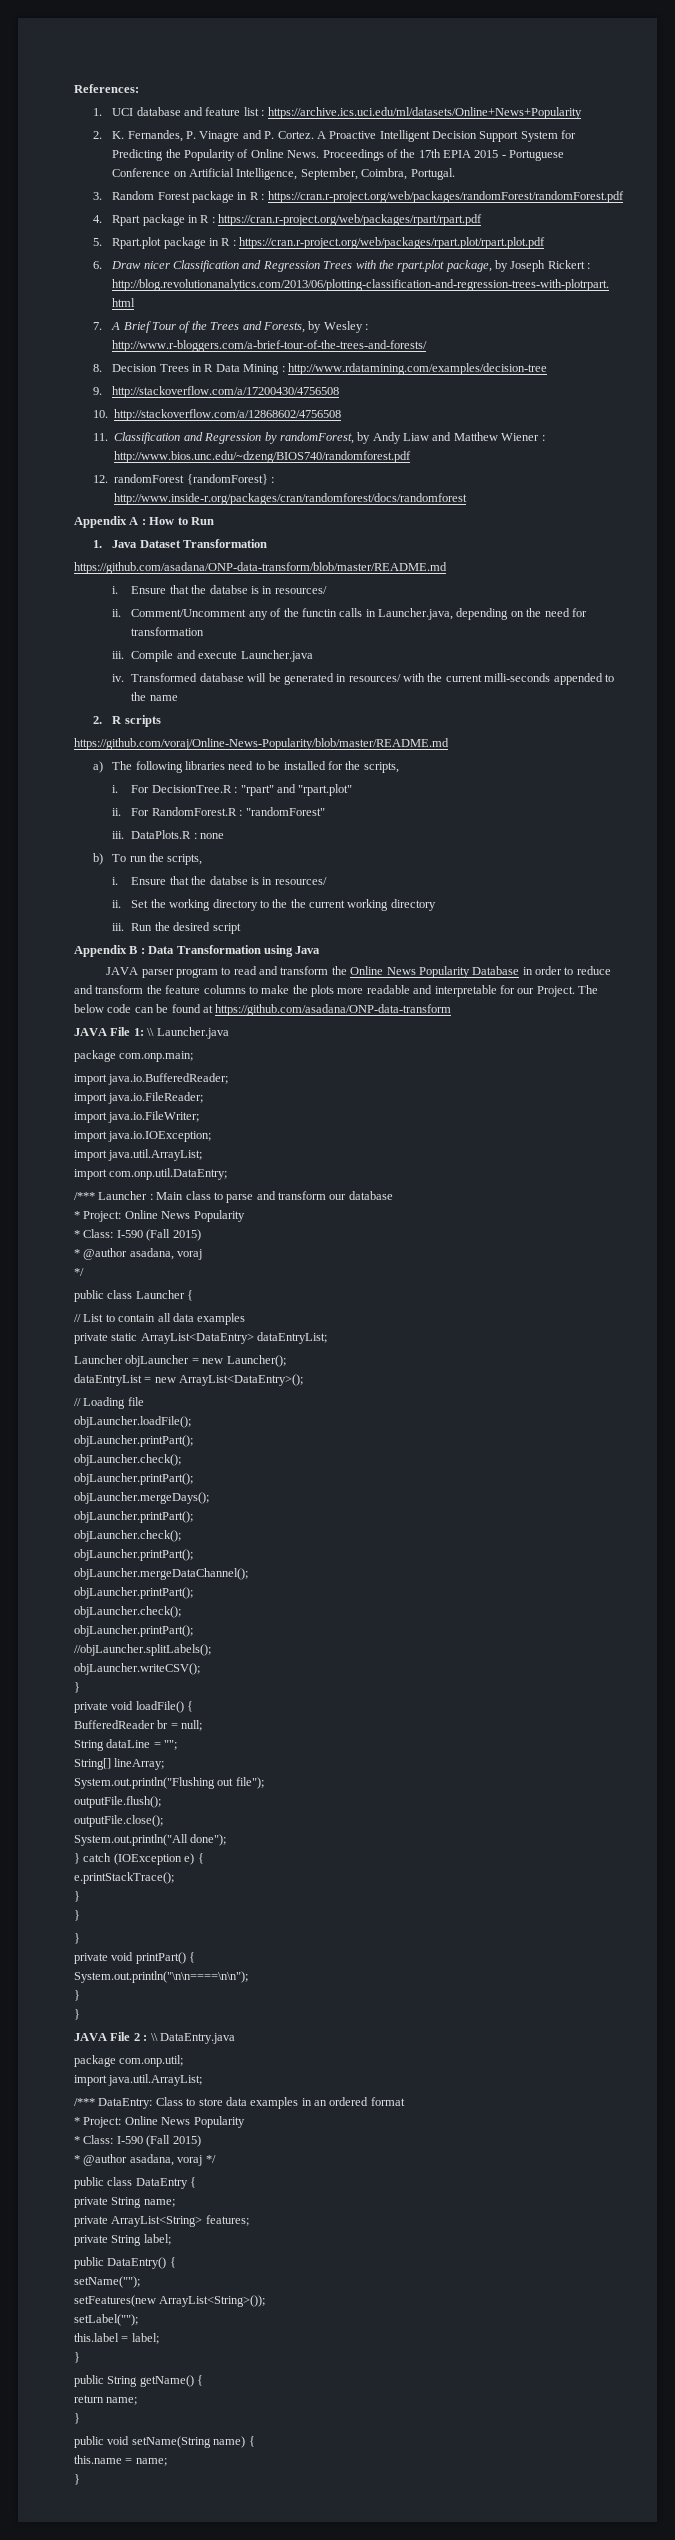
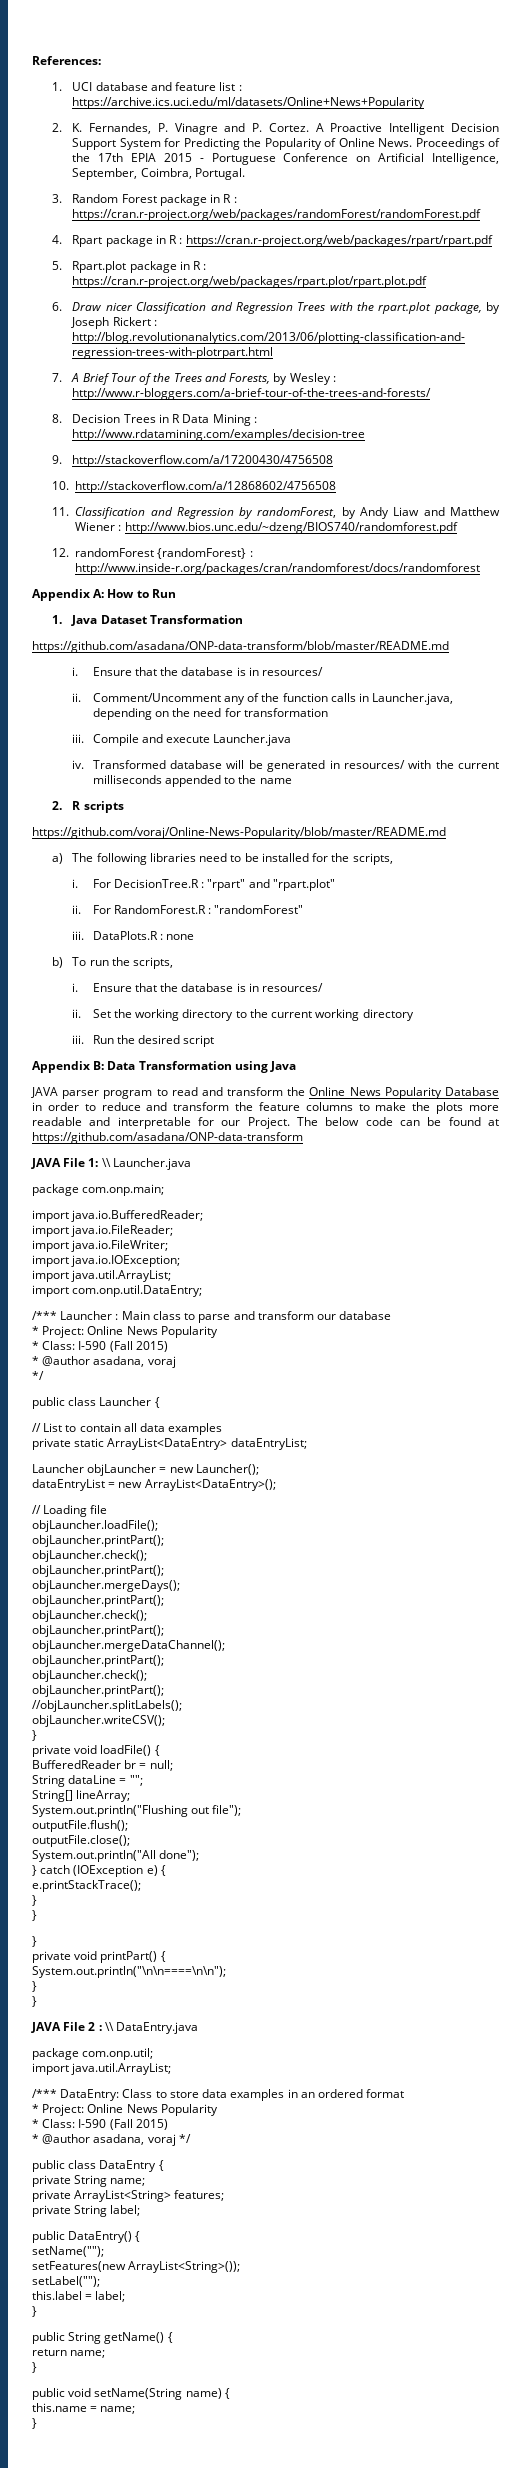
- Appendix A : How to Run
+ Appendix A: How to Run
  https://github.com/asadana/ONP-data-transform/blob/master/README.md
- i. Ensure that the databse is in resources/
+ i. Ensure that the database is in resources/
- Comment/Uncomment any of the functin calls in Launcher.java, depending on the need for transformation
+ Comment/Uncomment any of the function calls in Launcher.java, depending on the need for transformation
- Transformed database will be generated in resources/ with the current milli-seconds appended to the name
+ Transformed database will be generated in resources/ with the current milliseconds appended to the name
  b) To run the scripts,
- i. Ensure that the databse is in resources/
+ i. Ensure that the database is in resources/
- Set the working directory to the the current working directory
+ Set the working directory to the current working directory
- Appendix B : Data Transformation using Java
+ Appendix B: Data Transformation using Java

